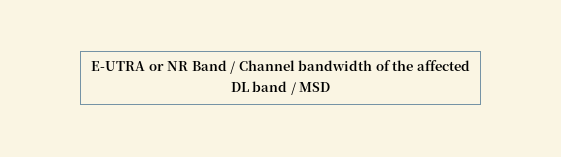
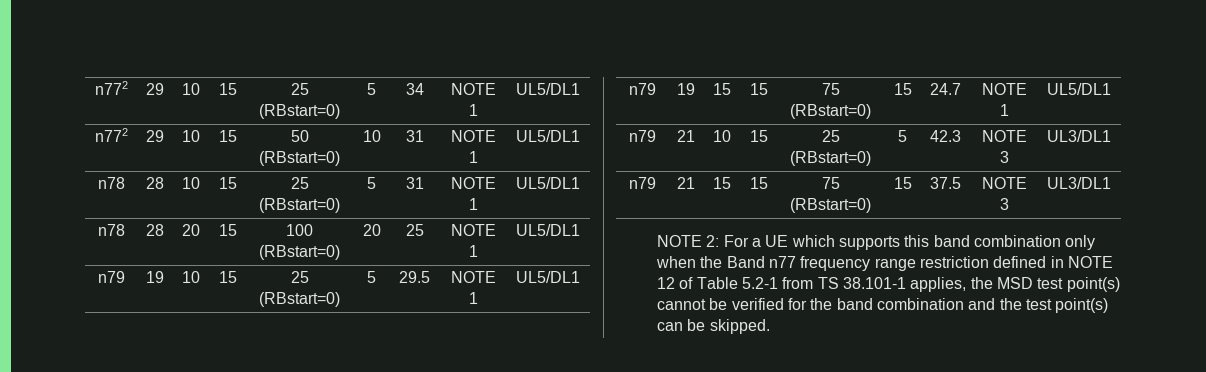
- E-UTRA or NR Band / Channel bandwidth of the affected DL band / MSD
+ n772 | 29 | 10 | 15 | 25 (RBstart=0) | 5 | 34 | NOTE 1 | UL5/DL1
+ n772 | 29 | 10 | 15 | 50 (RBstart=0) | 10 | 31 | NOTE 1 | UL5/DL1
+ n78 | 28 | 10 | 15 | 25 (RBstart=0) | 5 | 31 | NOTE 1 | UL5/DL1
+ n78 | 28 | 20 | 15 | 100 (RBstart=0) | 20 | 25 | NOTE 1 | UL5/DL1
+ n79 | 19 | 10 | 15 | 25 (RBstart=0) | 5 | 29.5 | NOTE 1 | UL5/DL1
+ n79 | 19 | 15 | 15 | 75 (RBstart=0) | 15 | 24.7 | NOTE 1 | UL5/DL1
+ n79 | 21 | 10 | 15 | 25 (RBstart=0) | 5 | 42.3 | NOTE 3 | UL3/DL1
+ n79 | 21 | 15 | 15 | 75 (RBstart=0) | 15 | 37.5 | NOTE 3 | UL3/DL1
+ NOTE 2: For a UE which supports this band combination only when the Band n77 frequency range restriction defined in NOTE 12 of Table 5.2-1 from TS 38.101-1 applies, the MSD test point(s) cannot be verified for the band combination and the test point(s) can be skipped.

